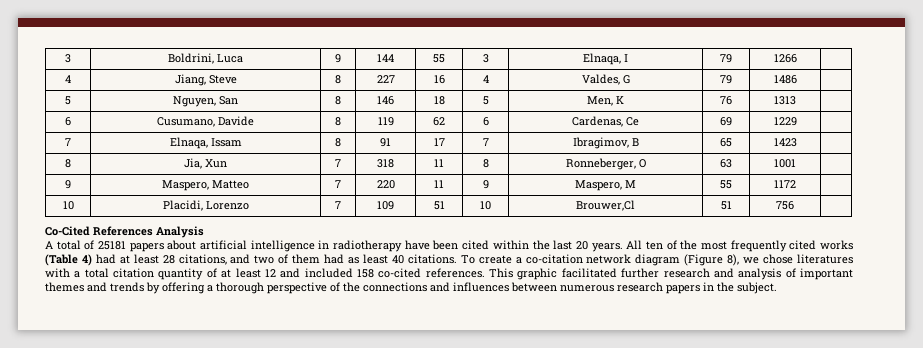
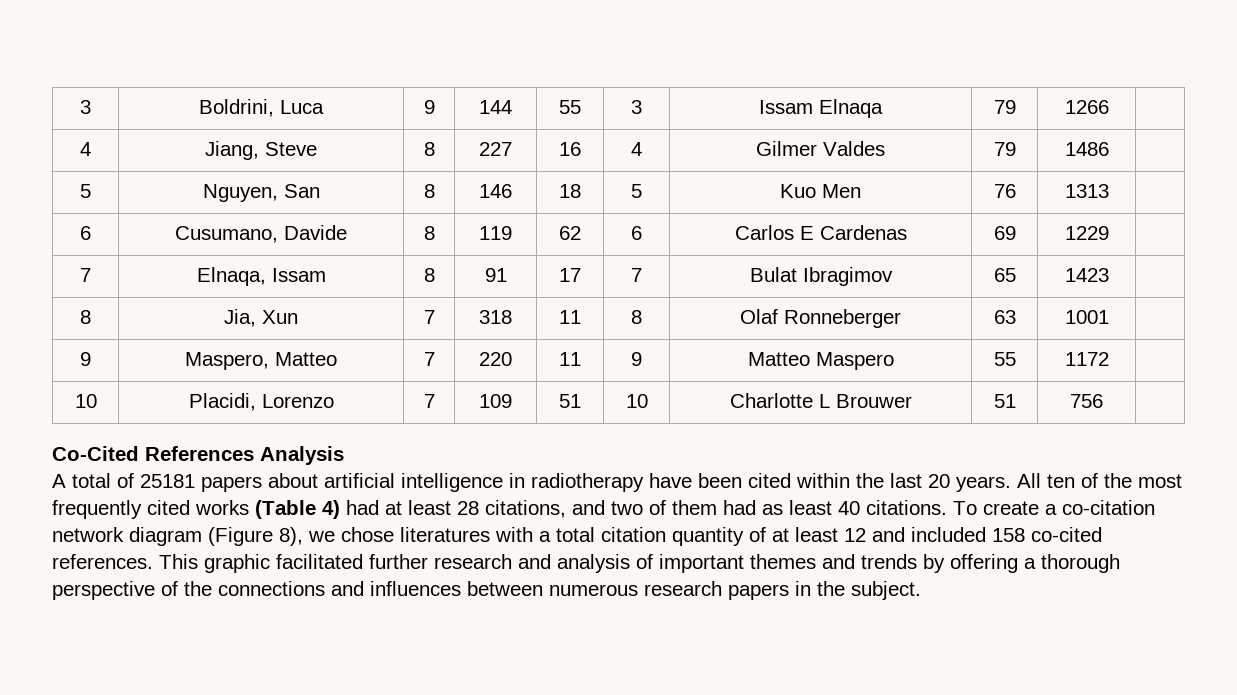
- 3 | Boldrini, Luca | 9 | 144 | 55 | 3 | Elnaqa, I | 79 | 1266 |
+ 3 | Boldrini, Luca | 9 | 144 | 55 | 3 | Issam Elnaqa | 79 | 1266 |
- 4 | Jiang, Steve | 8 | 227 | 16 | 4 | Valdes, G | 79 | 1486 |
+ 4 | Jiang, Steve | 8 | 227 | 16 | 4 | Gilmer Valdes | 79 | 1486 |
- 5 | Nguyen, San | 8 | 146 | 18 | 5 | Men, K | 76 | 1313 |
+ 5 | Nguyen, San | 8 | 146 | 18 | 5 | Kuo Men | 76 | 1313 |
- 6 | Cusumano, Davide | 8 | 119 | 62 | 6 | Cardenas, Ce | 69 | 1229 |
+ 6 | Cusumano, Davide | 8 | 119 | 62 | 6 | Carlos E Cardenas | 69 | 1229 |
- 7 | Elnaqa, Issam | 8 | 91 | 17 | 7 | Ibragimov, B | 65 | 1423 |
+ 7 | Elnaqa, Issam | 8 | 91 | 17 | 7 | Bulat Ibragimov | 65 | 1423 |
- 8 | Jia, Xun | 7 | 318 | 11 | 8 | Ronneberger, O | 63 | 1001 |
+ 8 | Jia, Xun | 7 | 318 | 11 | 8 | Olaf Ronneberger | 63 | 1001 |
- 9 | Maspero, Matteo | 7 | 220 | 11 | 9 | Maspero, M | 55 | 1172 |
+ 9 | Maspero, Matteo | 7 | 220 | 11 | 9 | Matteo Maspero | 55 | 1172 |
- 10 | Placidi, Lorenzo | 7 | 109 | 51 | 10 | Brouwer,Cl | 51 | 756 |
+ 10 | Placidi, Lorenzo | 7 | 109 | 51 | 10 | Charlotte L Brouwer | 51 | 756 |

